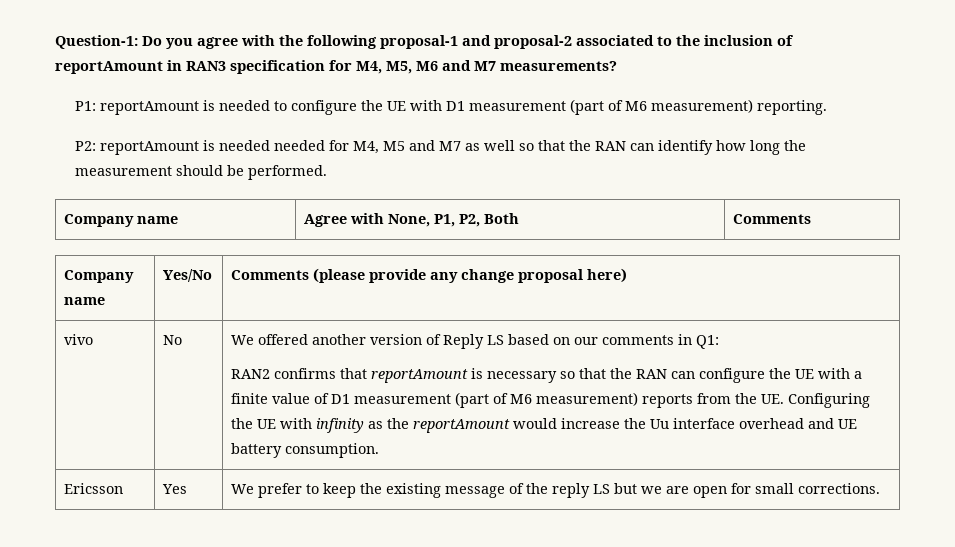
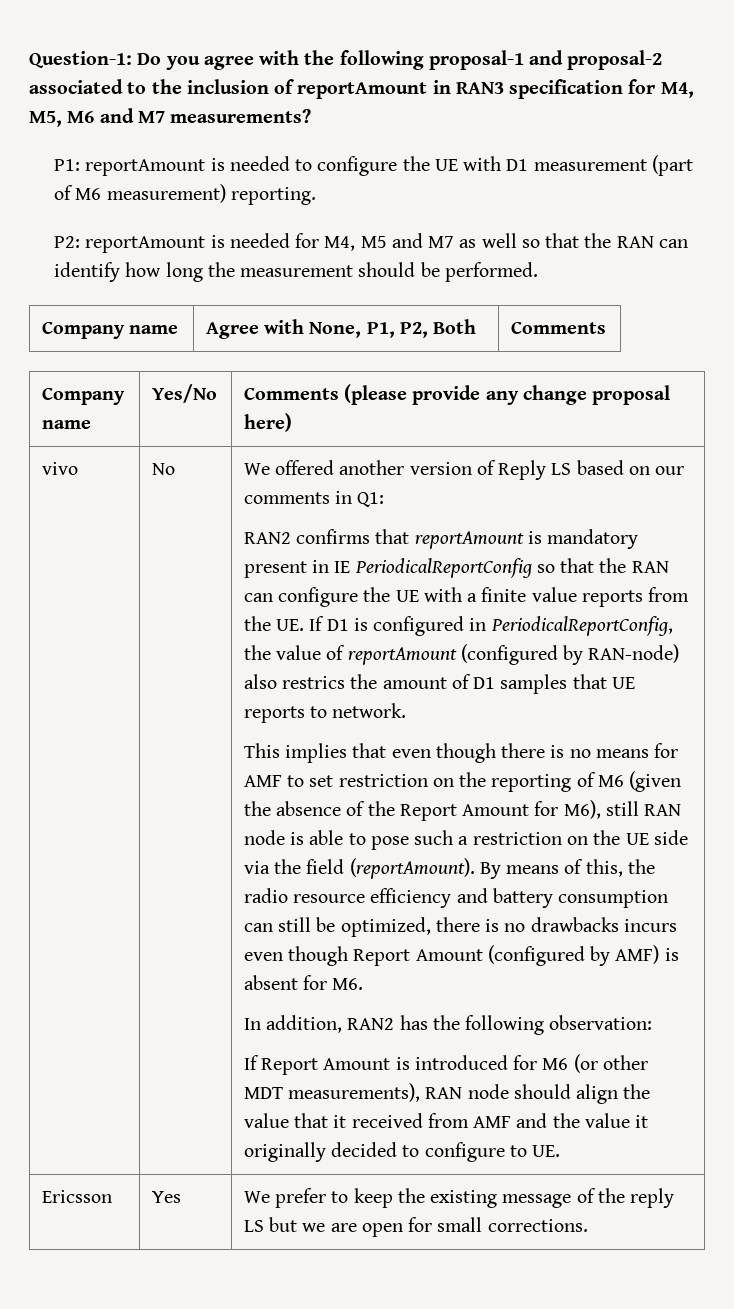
- P2: reportAmount is needed needed for M4, M5 and M7 as well so that the RAN can identify how long the measurement should be performed.
+ P2: reportAmount is needed for M4, M5 and M7 as well so that the RAN can identify how long the measurement should be performed.
- RAN2 confirms that reportAmount is necessary so that the RAN can configure the UE with a finite value of D1 measurement (part of M6 measurement) reports from the UE. Configuring the UE with infinity as the reportAmount would increase the Uu interface overhead and UE battery consumption.
+ RAN2 confirms that reportAmount is mandatory present in IE PeriodicalReportConfig so that the RAN can configure the UE with a finite value reports from the UE. If D1 is configured in PeriodicalReportConfig, the value of reportAmount (configured by RAN-node) also restrics the amount of D1 samples that UE reports to network.
+ This implies that even though there is no means for AMF to set restriction on the reporting of M6 (given the absence of the Report Amount for M6), still RAN node is able to pose such a restriction on the UE side via the field (reportAmount). By means of this, the radio resource efficiency and battery consumption can still be optimized, there is no drawbacks incurs even though Report Amount (configured by AMF) is absent for M6.
+ In addition, RAN2 has the following observation:
+ If Report Amount is introduced for M6 (or other MDT measurements), RAN node should align the value that it received from AMF and the value it originally decided to configure to UE.

